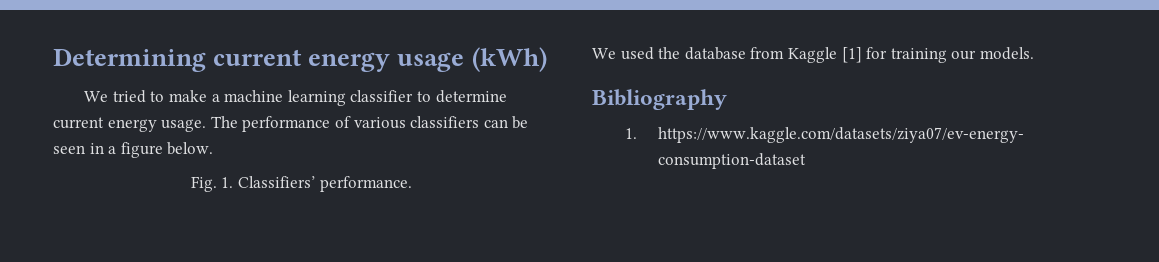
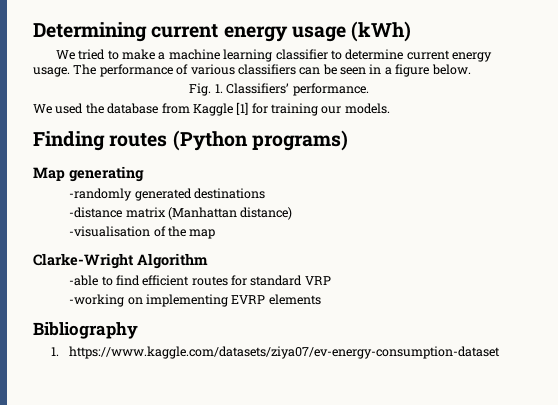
+ Finding routes (Python programs)
+ Map generating
+ -randomly generated destinations
+ -distance matrix (Manhattan distance)
+ -visualisation of the map
+ Clarke-Wright Algorithm
+ -able to find efficient routes for standard VRP
+ -working on implementing EVRP elements

